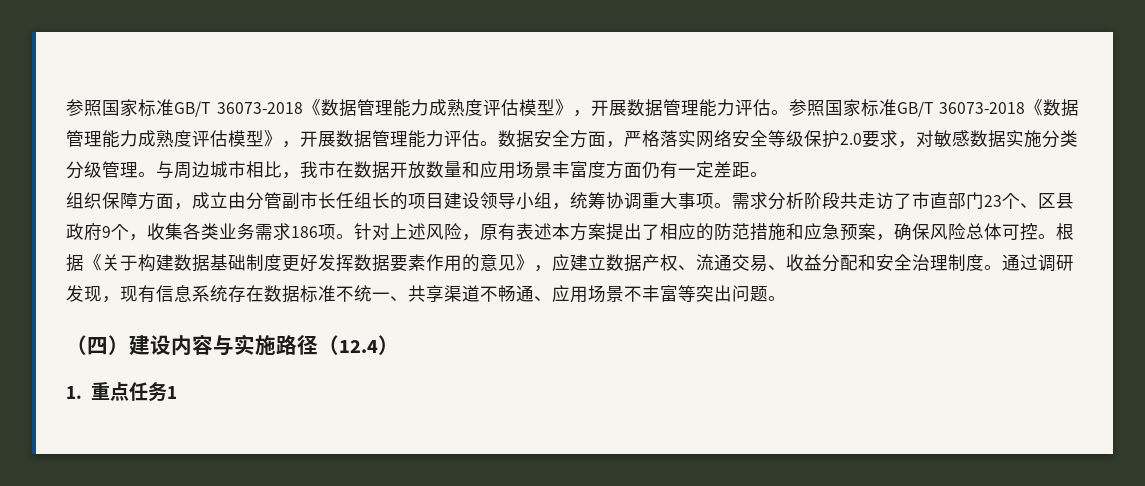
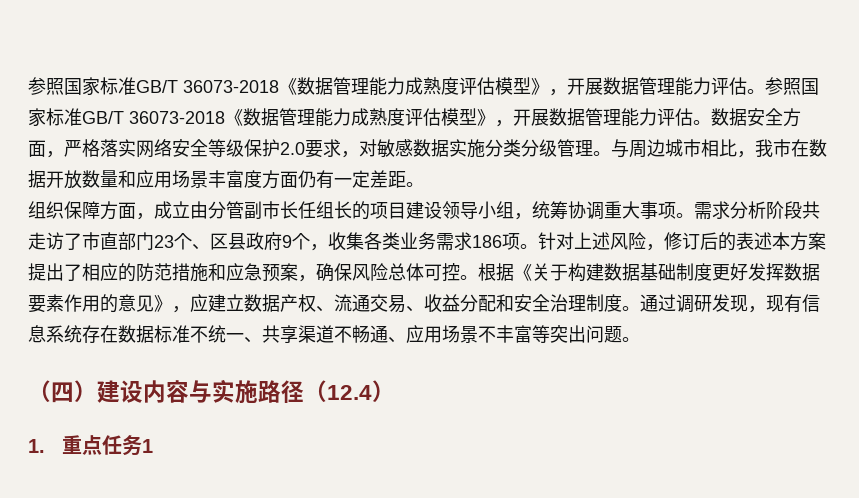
- 针对上述风险，原有表述本方案提出了相应的防范措施和应急预案，确保风险总体可控。
+ 针对上述风险，修订后的表述本方案提出了相应的防范措施和应急预案，确保风险总体可控。

